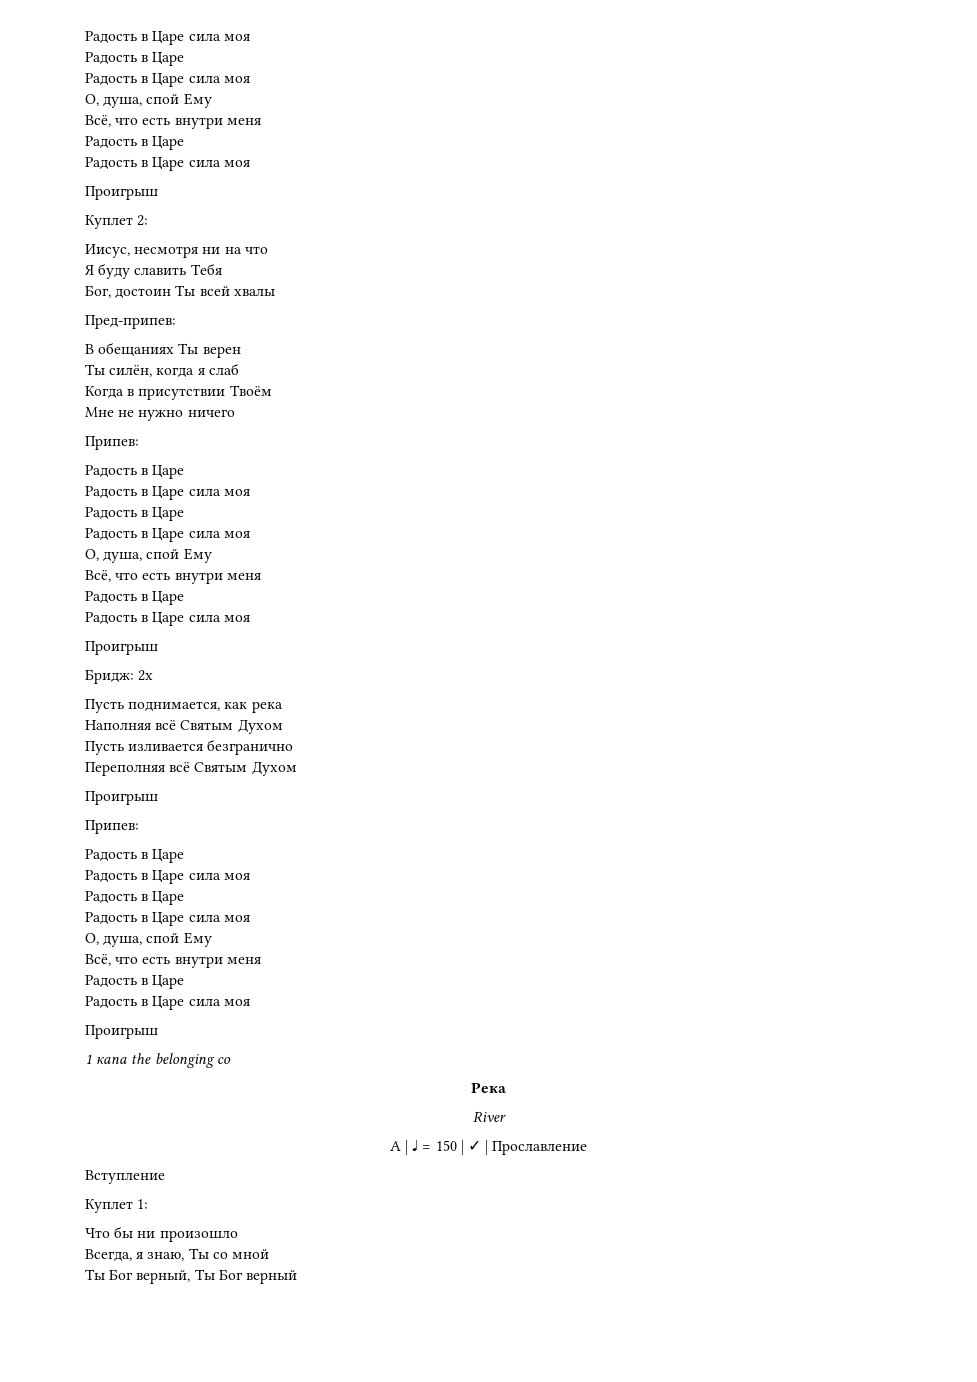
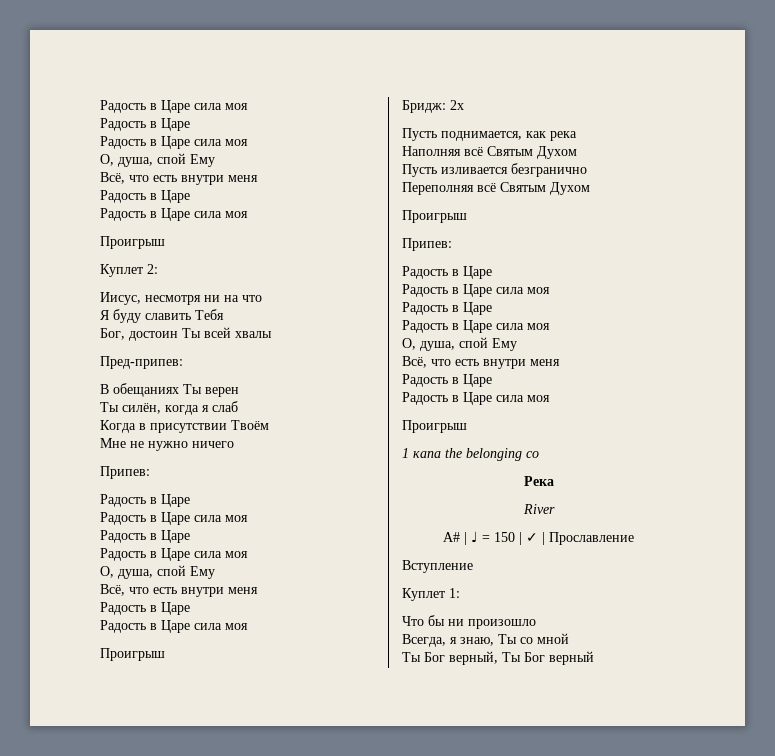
- A | ♩ = 150 | ✓ | Прославление
+ A# | ♩ = 150 | ✓ | Прославление

